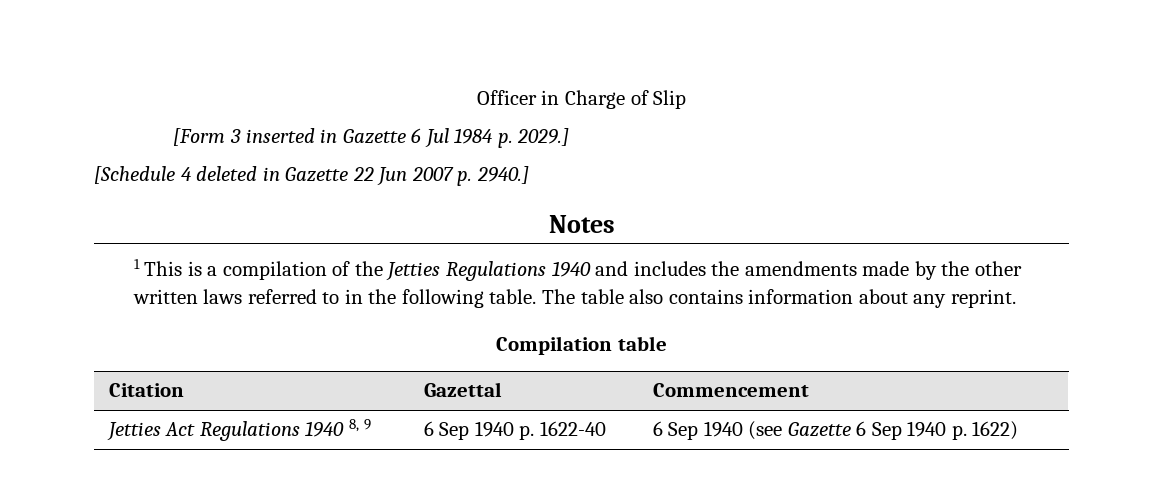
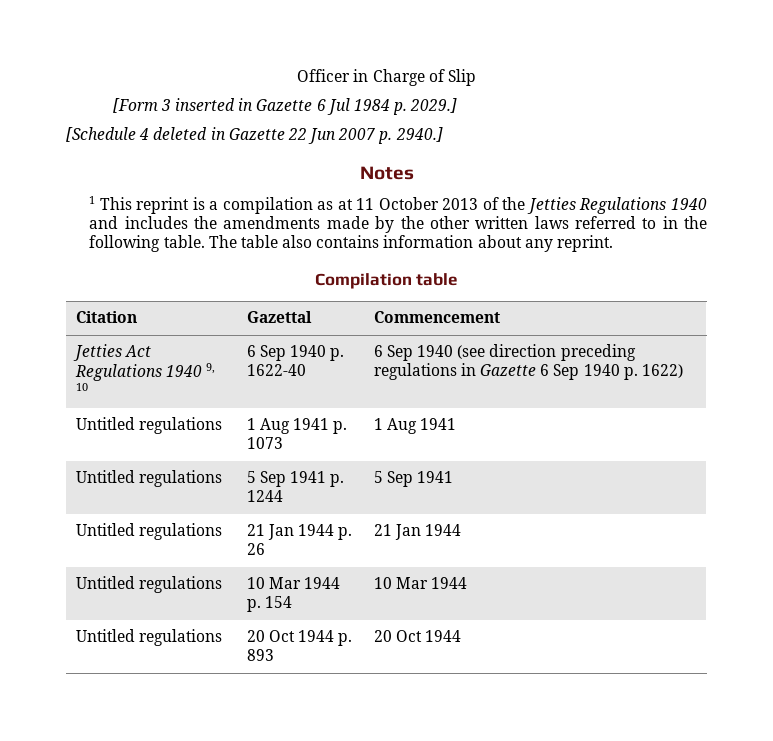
- 1 This is a compilation of the Jetties Regulations 1940 and includes the amendments made by the other written laws referred to in the following table.
+ 1 This reprint is a compilation as at 11 October 2013 of the Jetties Regulations 1940 and includes the amendments made by the other written laws referred to in the following table.
- Jetties Act Regulations 1940 8, 9 | 6 Sep 1940 p. 1622-40 | 6 Sep 1940 (see Gazette 6 Sep 1940 p. 1622)
+ Jetties Act Regulations 1940 9, 10 | 6 Sep 1940 p. 1622-40 | 6 Sep 1940 (see direction preceding regulations in Gazette 6 Sep 1940 p. 1622)
+ Untitled regulations | 1 Aug 1941 p. 1073 | 1 Aug 1941
+ Untitled regulations | 5 Sep 1941 p. 1244 | 5 Sep 1941
+ Untitled regulations | 21 Jan 1944 p. 26 | 21 Jan 1944
+ Untitled regulations | 10 Mar 1944 p. 154 | 10 Mar 1944
+ Untitled regulations | 20 Oct 1944 p. 893 | 20 Oct 1944

